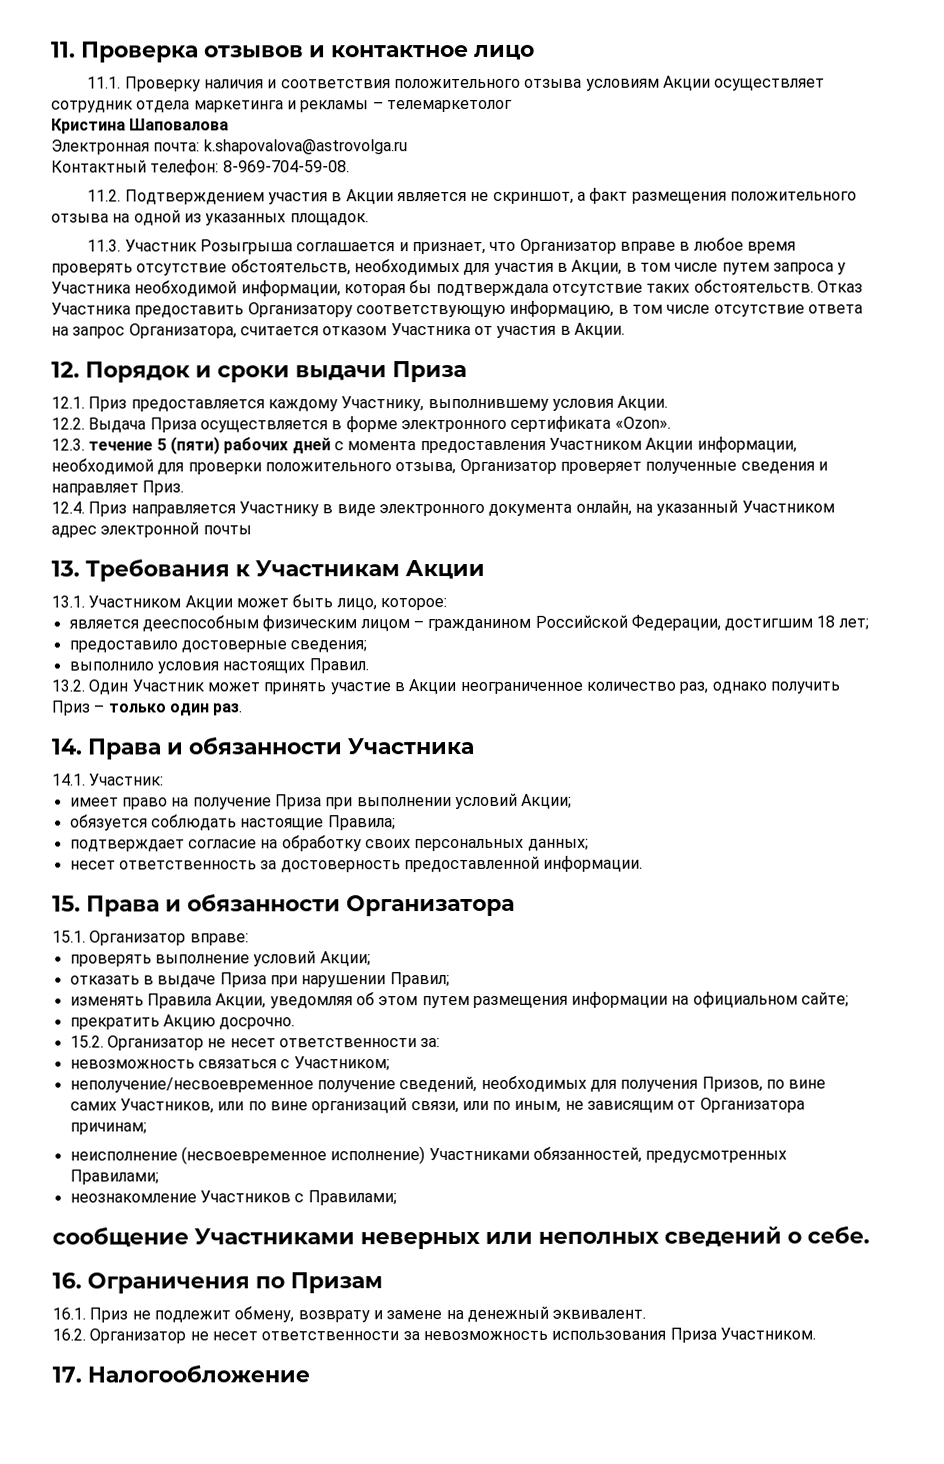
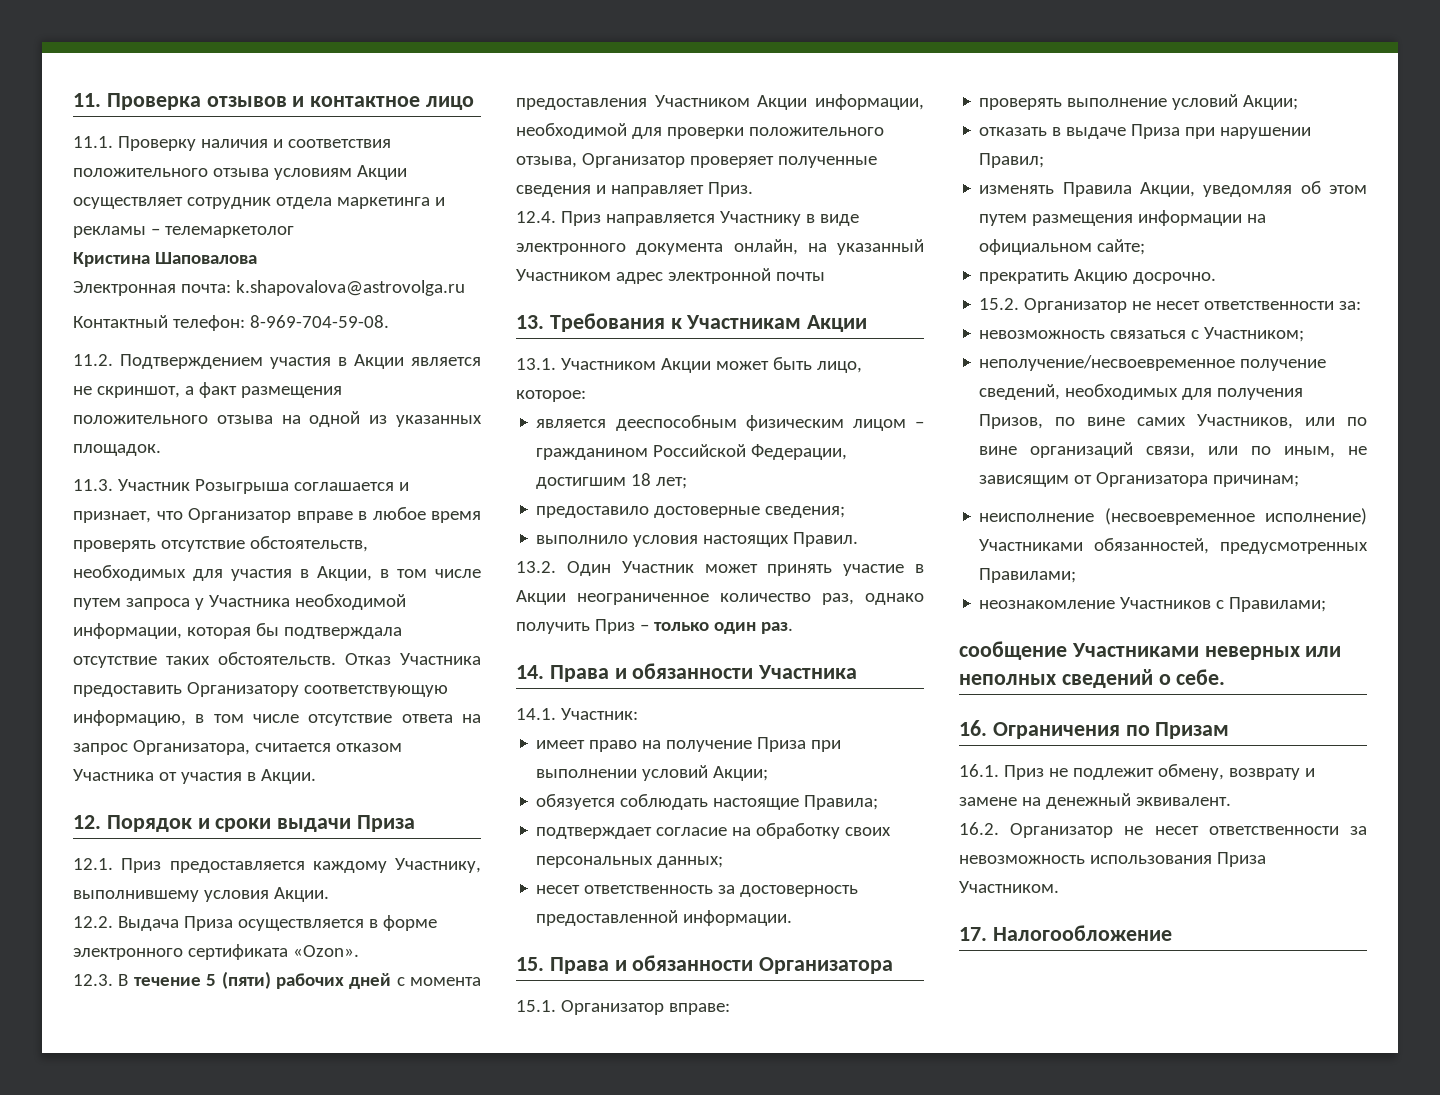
- 12.3. течение 5 (пяти) рабочих дней с момента предоставления Участником Акции информации, необходимой для проверки положительного отзыва, Организатор проверяет полученные сведения и направляет Приз.
+ 12.3. В течение 5 (пяти) рабочих дней с момента предоставления Участником Акции информации, необходимой для проверки положительного отзыва, Организатор проверяет полученные сведения и направляет Приз.

